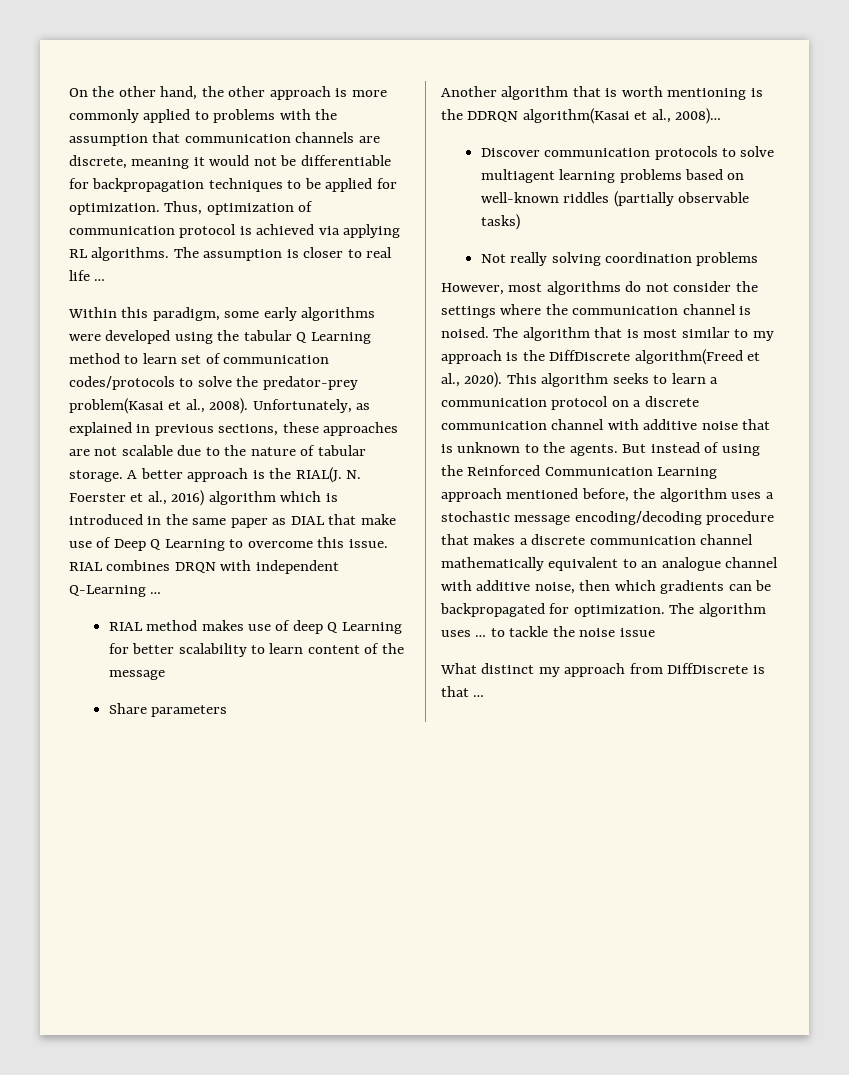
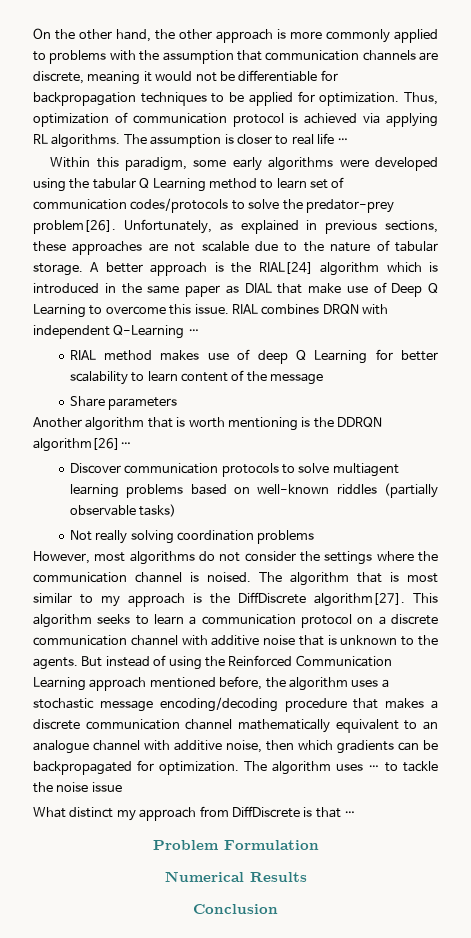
- Within this paradigm, some early algorithms were developed using the tabular Q Learning method to learn set of communication codes/protocols to solve the predator-prey problem(Kasai et al., 2008).
+ Within this paradigm, some early algorithms were developed using the tabular Q Learning method to learn set of communication codes/protocols to solve the predator-prey problem[26].
- A better approach is the RIAL(J. N. Foerster et al., 2016) algorithm which is introduced in the same paper as DIAL that make use of Deep Q Learning to overcome this issue.
+ A better approach is the RIAL[24] algorithm which is introduced in the same paper as DIAL that make use of Deep Q Learning to overcome this issue.
- Another algorithm that is worth mentioning is the DDRQN algorithm(Kasai et al., 2008)…
+ Another algorithm that is worth mentioning is the DDRQN algorithm[26]…
- The algorithm that is most similar to my approach is the DiffDiscrete algorithm(Freed et al., 2020).
+ The algorithm that is most similar to my approach is the DiffDiscrete algorithm[27].
+ Problem Formulation
+ Numerical Results
+ Conclusion

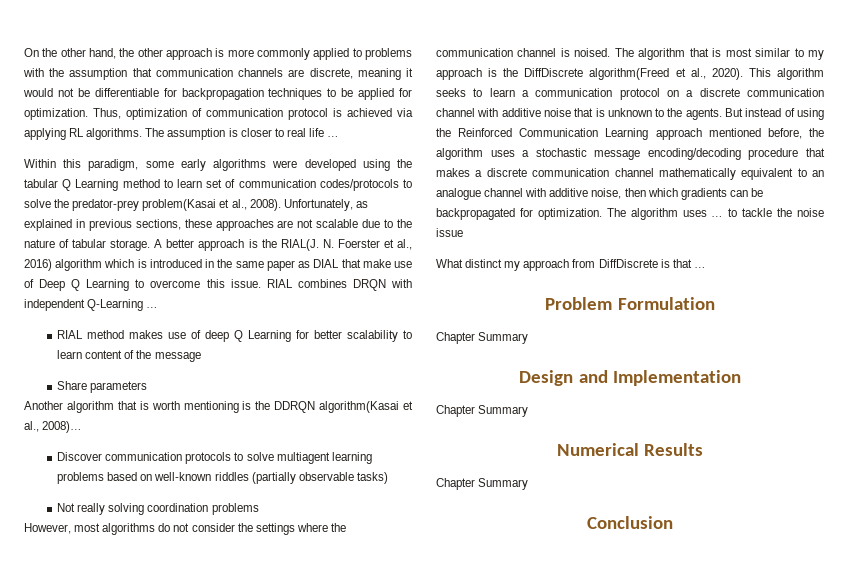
- Within this paradigm, some early algorithms were developed using the tabular Q Learning method to learn set of communication codes/protocols to solve the predator-prey problem[26].
+ Within this paradigm, some early algorithms were developed using the tabular Q Learning method to learn set of communication codes/protocols to solve the predator-prey problem(Kasai et al., 2008).
- A better approach is the RIAL[24] algorithm which is introduced in the same paper as DIAL that make use of Deep Q Learning to overcome this issue.
+ A better approach is the RIAL(J. N. Foerster et al., 2016) algorithm which is introduced in the same paper as DIAL that make use of Deep Q Learning to overcome this issue.
- Another algorithm that is worth mentioning is the DDRQN algorithm[26]…
+ Another algorithm that is worth mentioning is the DDRQN algorithm(Kasai et al., 2008)…
- The algorithm that is most similar to my approach is the DiffDiscrete algorithm[27].
+ The algorithm that is most similar to my approach is the DiffDiscrete algorithm(Freed et al., 2020).
  Problem Formulation
+ Chapter Summary
+ Design and Implementation
+ Chapter Summary
  Numerical Results
+ Chapter Summary

